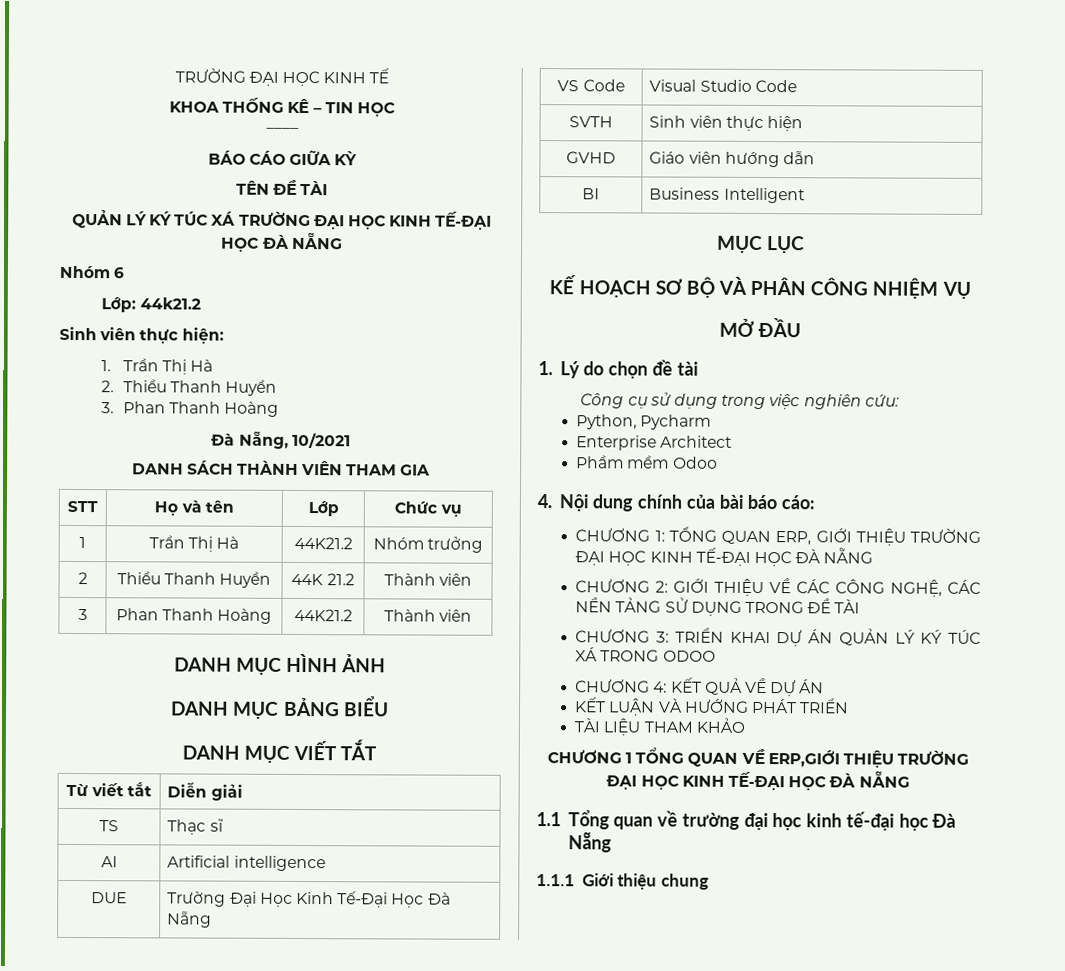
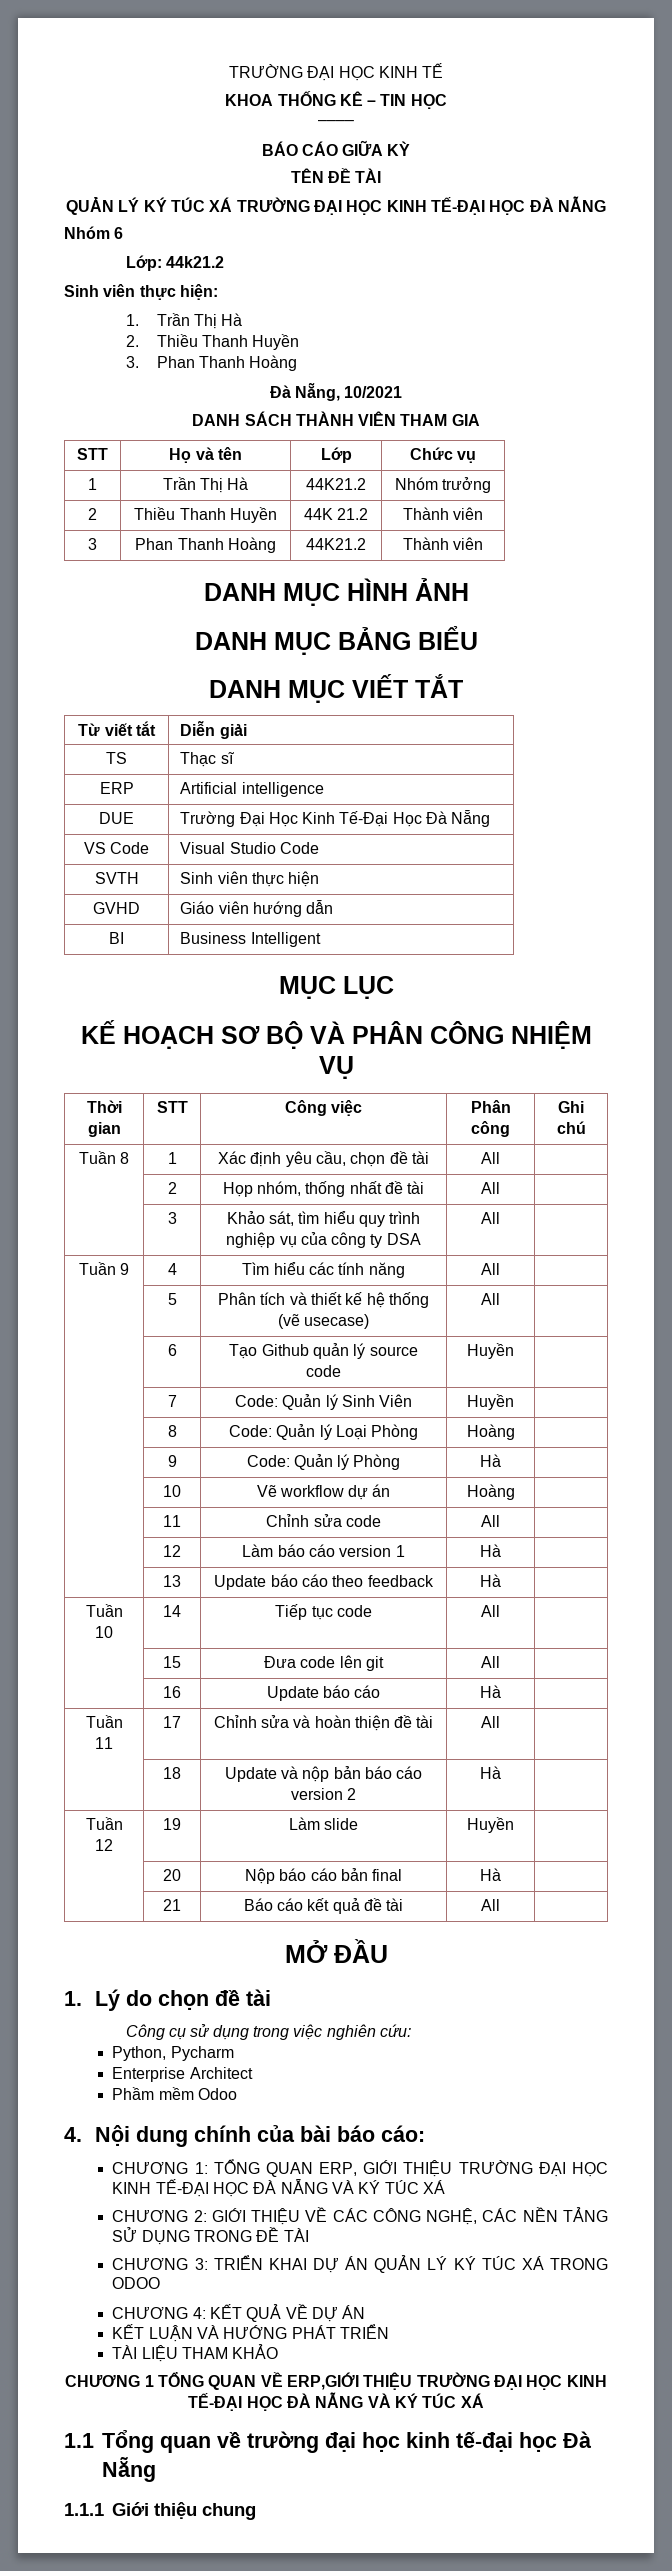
- AI | Artificial intelligence
+ ERP | Artificial intelligence
+ Thời gian | STT | Công việc | Phân công | Ghi chú
+ Tuần 8 | 1 | Xác định yêu cầu, chọn đề tài | All |
+ | 2 | Họp nhóm, thống nhất đề tài | All |
+ | 3 | Khảo sát, tìm hiểu quy trình nghiệp vụ của công ty DSA | All |
+ Tuần 9 | 4 | Tìm hiểu các tính năng | All |
+ | 5 | Phân tích và thiết kế hệ thống (vẽ usecase) | All |
+ | 6 | Tạo Github quản lý source code | Huyền |
+ | 7 | Code: Quản lý Sinh Viên | Huyền |
+ | 8 | Code: Quản lý Loại Phòng | Hoàng |
+ | 9 | Code: Quản lý Phòng | Hà |
+ | 10 | Vẽ workflow dự án | Hoàng |
+ | 11 | Chỉnh sửa code | All |
+ | 12 | Làm báo cáo version 1 | Hà |
+ | 13 | Update báo cáo theo feedback | Hà |
+ Tuần 10 | 14 | Tiếp tục code | All |
+ | 15 | Đưa code lên git | All |
+ | 16 | Update báo cáo | Hà |
+ Tuần 11 | 17 | Chỉnh sửa và hoàn thiện đề tài | All |
+ | 18 | Update và nộp bản báo cáo version 2 | Hà |
+ Tuần 12 | 19 | Làm slide | Huyền |
+ | 20 | Nộp báo cáo bản final | Hà |
+ | 21 | Báo cáo kết quả đề tài | All |
- CHƯƠNG 1: TỔNG QUAN ERP, GIỚI THIỆU TRƯỜNG ĐẠI HỌC KINH TẾ-ĐẠI HỌC ĐÀ NẴNG
+ CHƯƠNG 1: TỔNG QUAN ERP, GIỚI THIỆU TRƯỜNG ĐẠI HỌC KINH TẾ-ĐẠI HỌC ĐÀ NẴNG VÀ KÝ TÚC XÁ
- CHƯƠNG 1 TỔNG QUAN VỀ ERP,GIỚI THIỆU TRƯỜNG ĐẠI HỌC KINH TẾ-ĐẠI HỌC ĐÀ NẴNG
+ CHƯƠNG 1 TỔNG QUAN VỀ ERP,GIỚI THIỆU TRƯỜNG ĐẠI HỌC KINH TẾ-ĐẠI HỌC ĐÀ NẴNG VÀ KÝ TÚC XÁ

